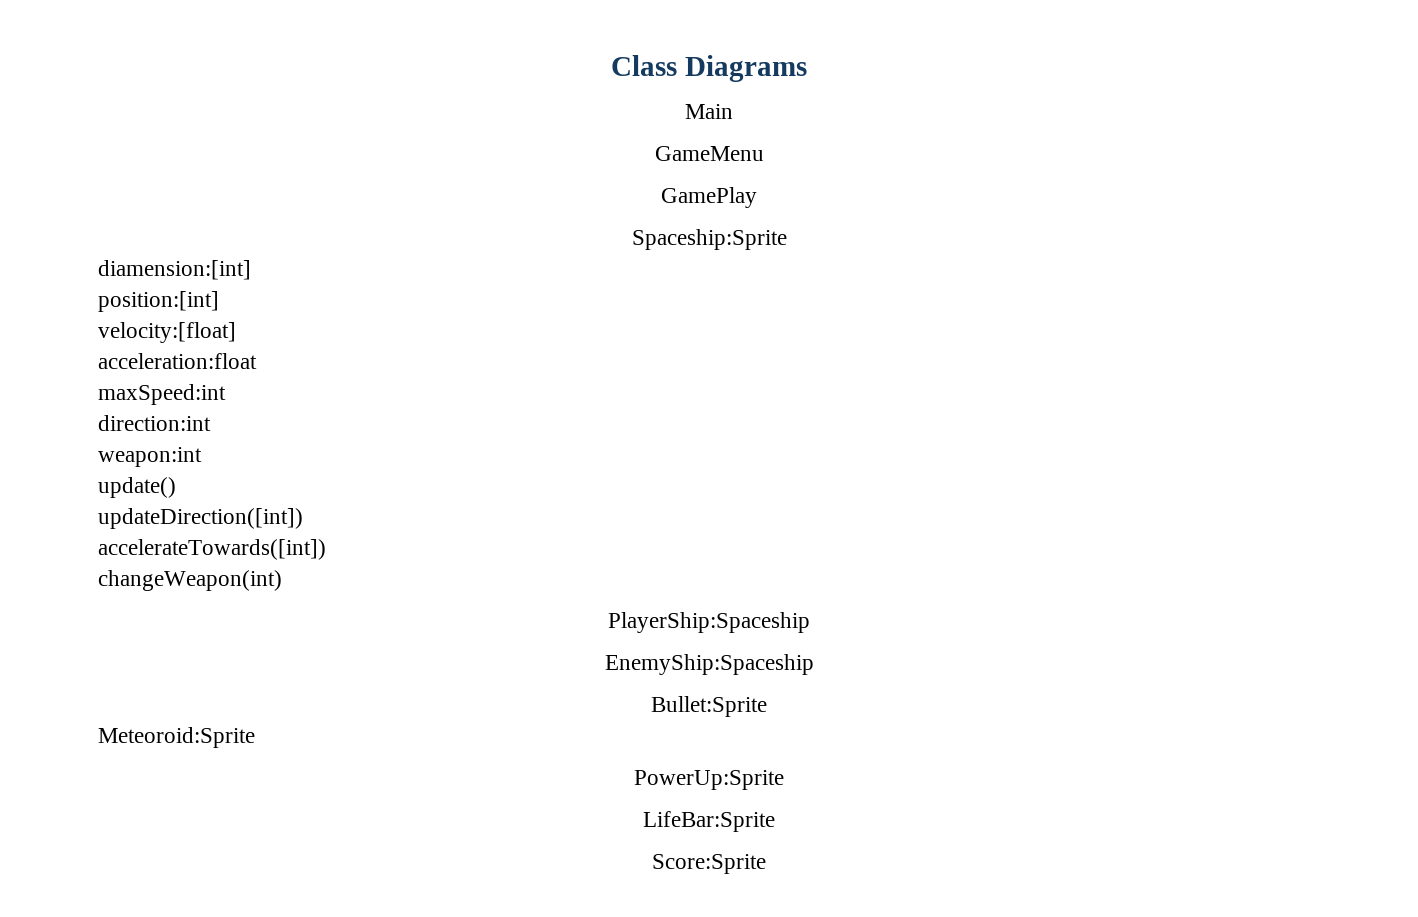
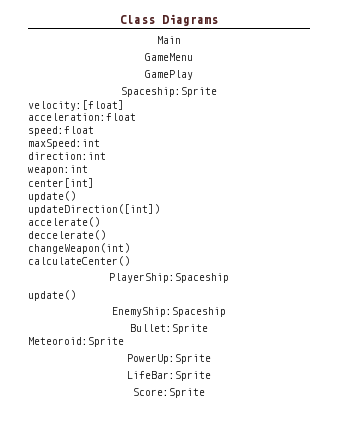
- diamension:[int]
- position:[int]
+ speed:float
+ center[int]
- accelerateTowards([int])
+ accelerate()
+ deccelerate()
+ calculateCenter()
  PlayerShip:Spaceship
+ update()

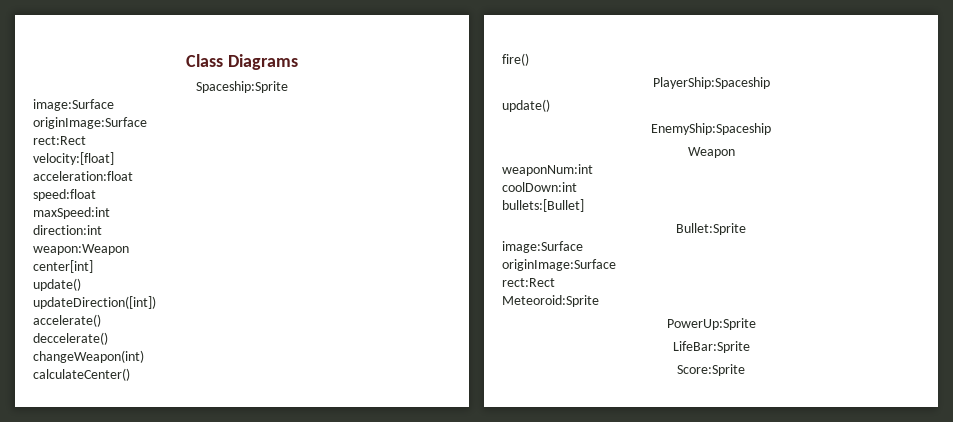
- Main
- GameMenu
- GamePlay
  Spaceship:Sprite
+ image:Surface
+ originImage:Surface
+ rect:Rect
- weapon:int
+ weapon:Weapon
+ fire()
+ Weapon
+ weaponNum:int
+ coolDown:int
+ bullets:[Bullet]
  Bullet:Sprite
+ image:Surface
+ originImage:Surface
+ rect:Rect

